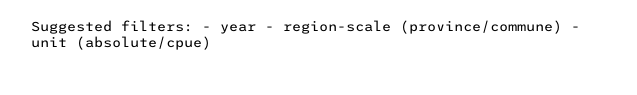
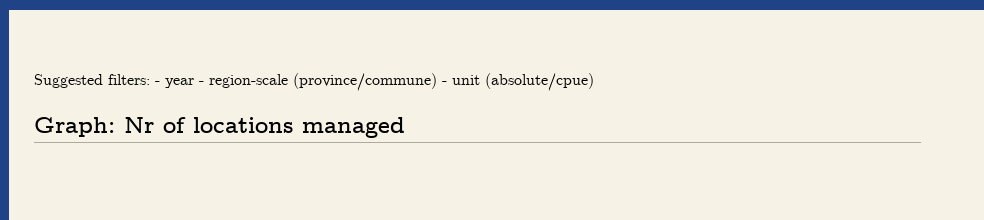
+ Graph: Nr of locations managed

